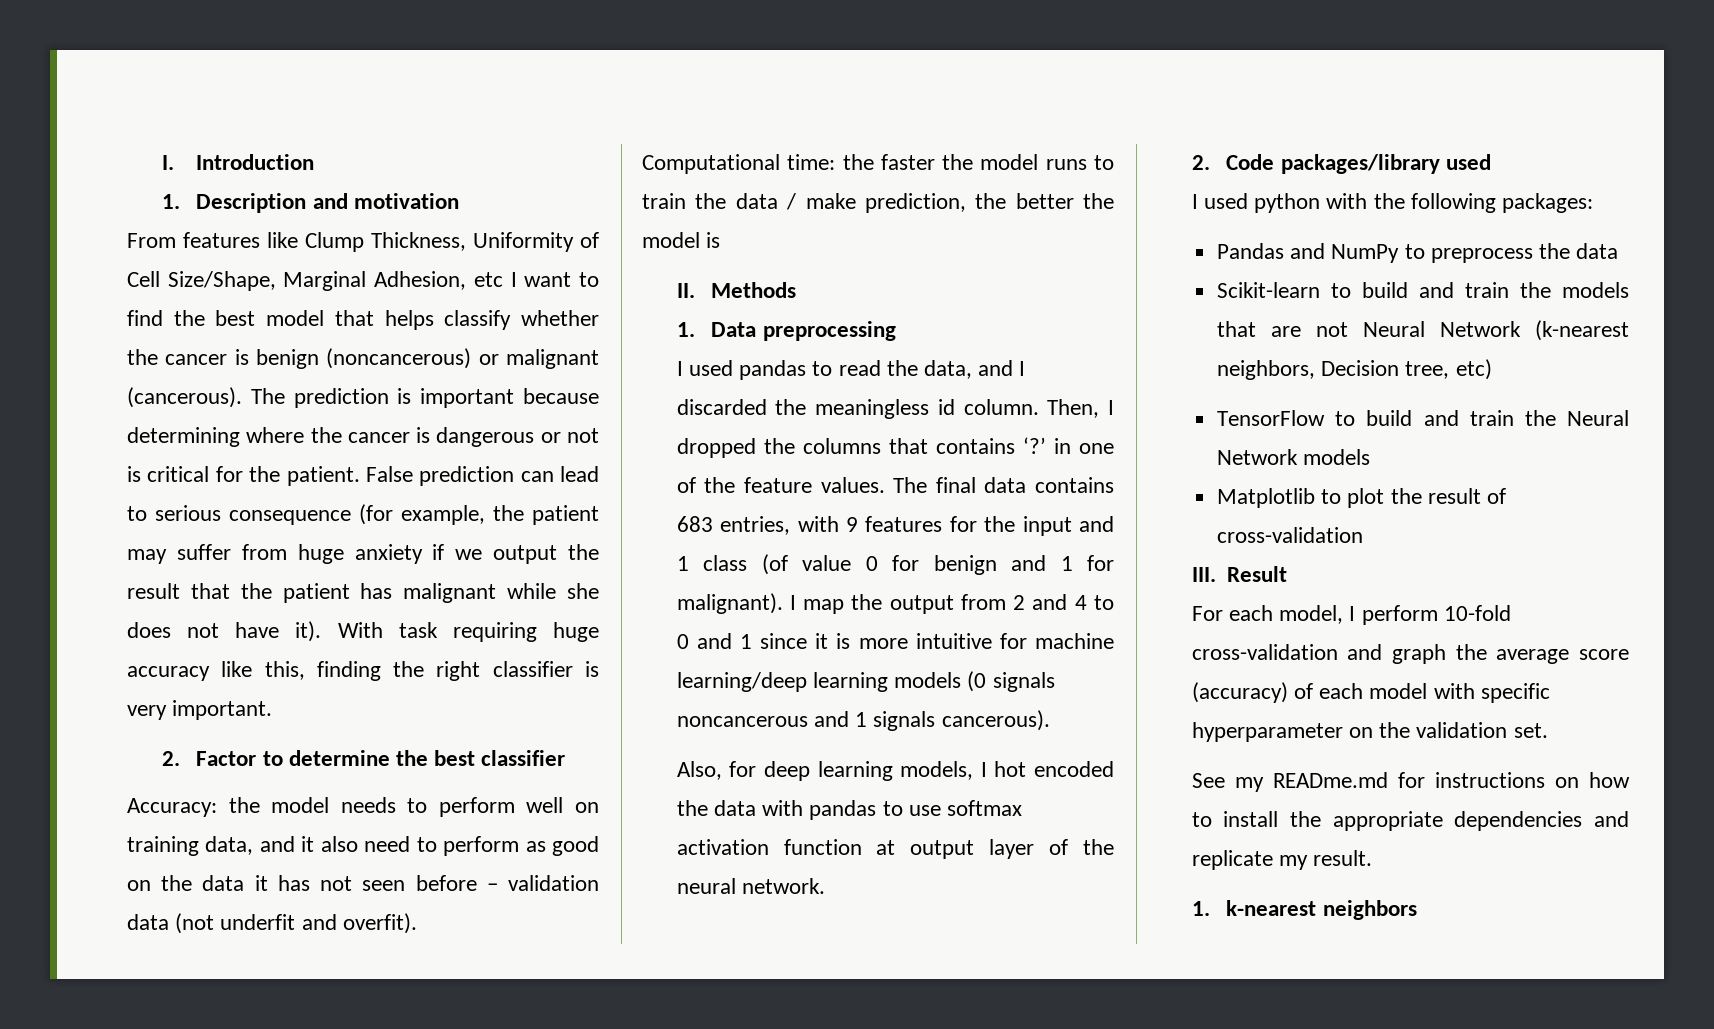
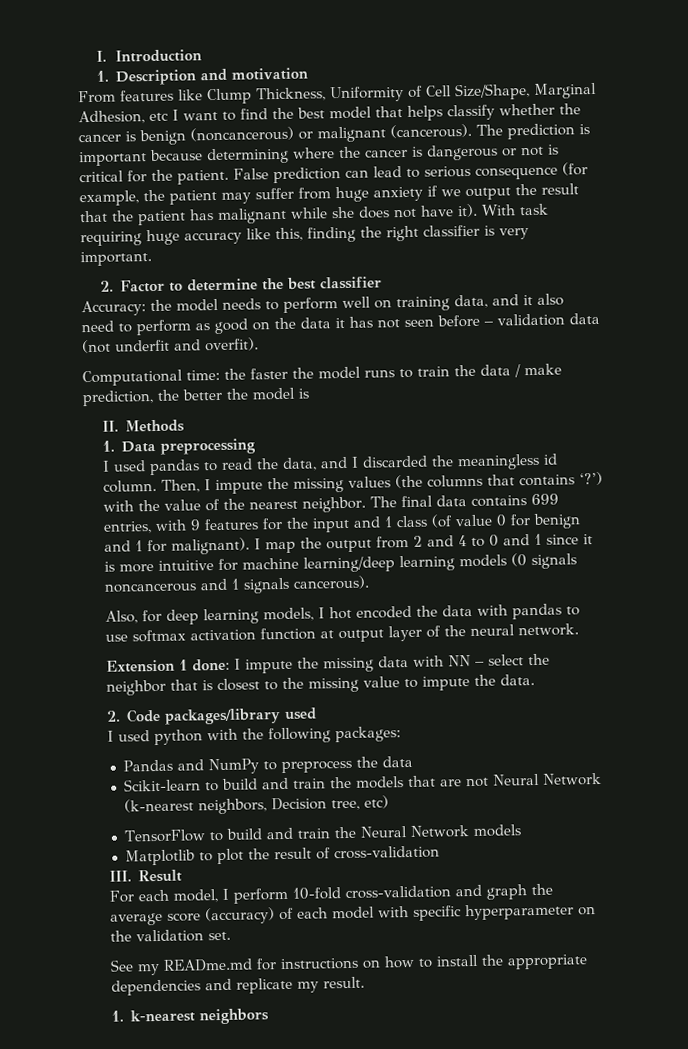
- Then, I dropped the columns that contains ‘?’ in one of the feature values.
+ Then, I impute the missing values (the columns that contains ‘?’) with the value of the nearest neighbor.
- The final data contains 683 entries, with 9 features for the input and 1 class (of value 0 for benign and 1 for malignant).
+ The final data contains 699 entries, with 9 features for the input and 1 class (of value 0 for benign and 1 for malignant).
+ Extension 1 done: I impute the missing data with NN – select the neighbor that is closest to the missing value to impute the data.

